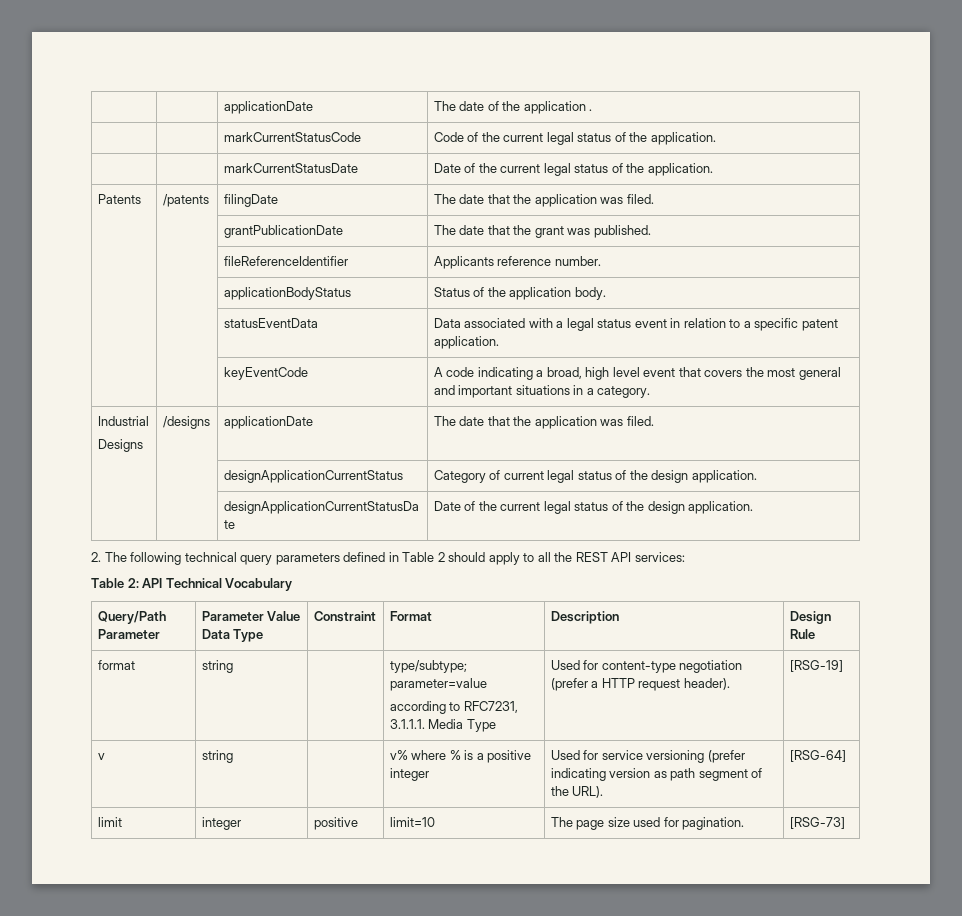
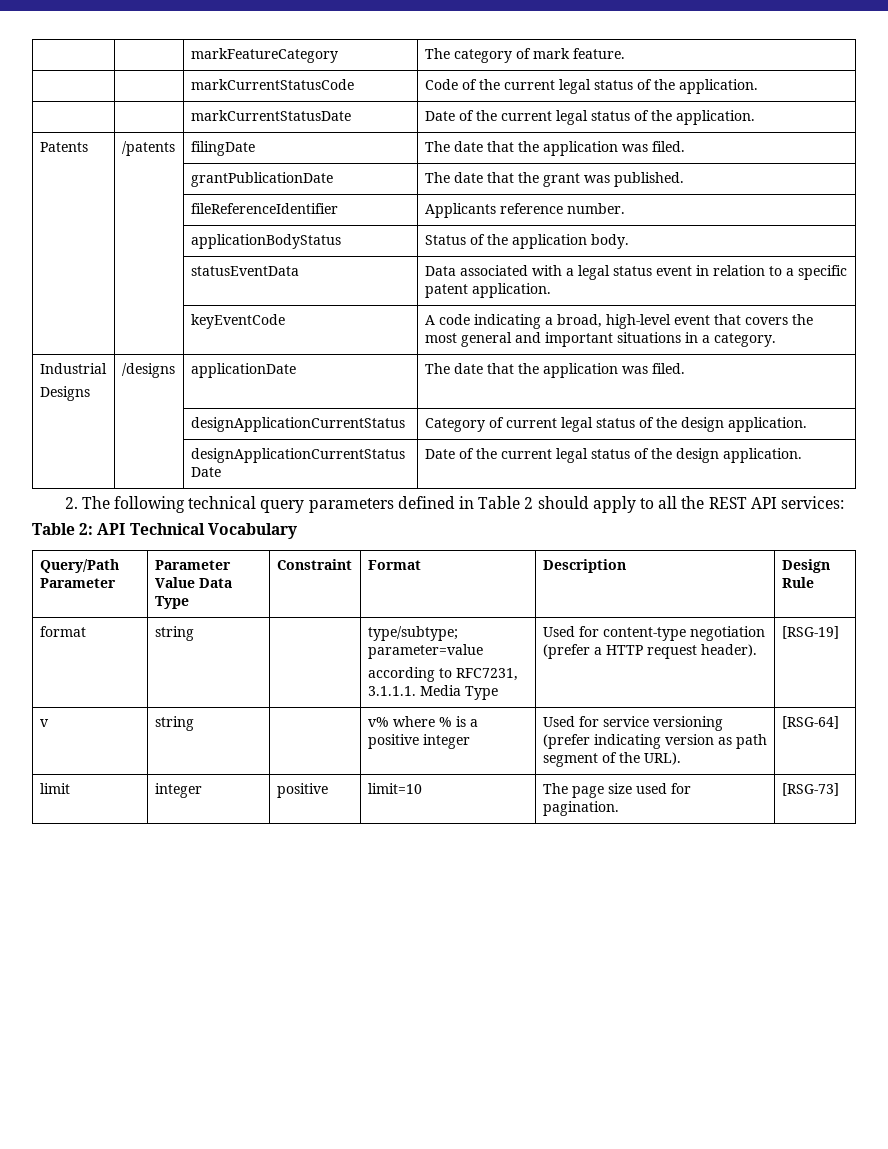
- | | applicationDate | The date of the application .
+ | | markFeatureCategory | The category of mark feature.
- | | keyEventCode | A code indicating a broad, high level event that covers the most general and important situations in a category.
+ | | keyEventCode | A code indicating a broad, high-level event that covers the most general and important situations in a category.

